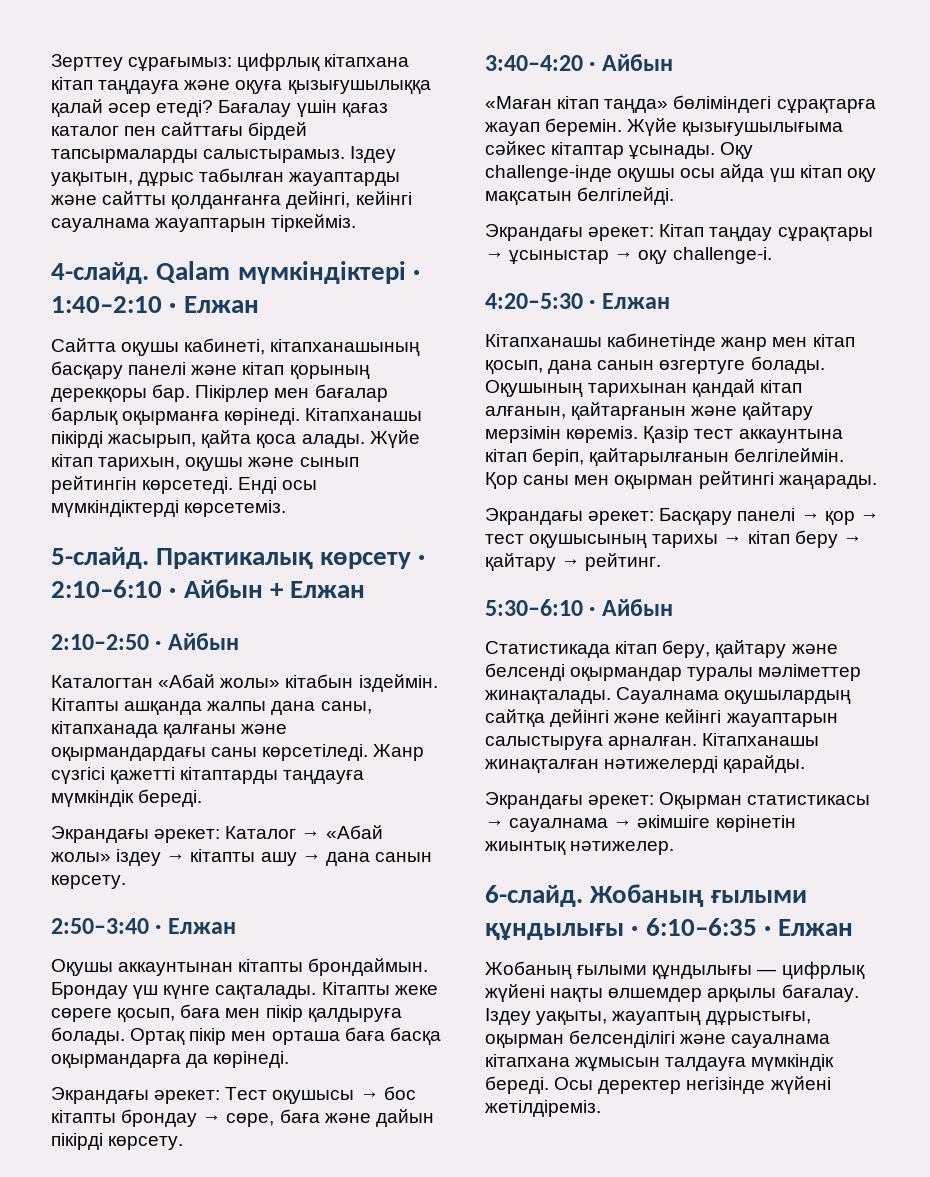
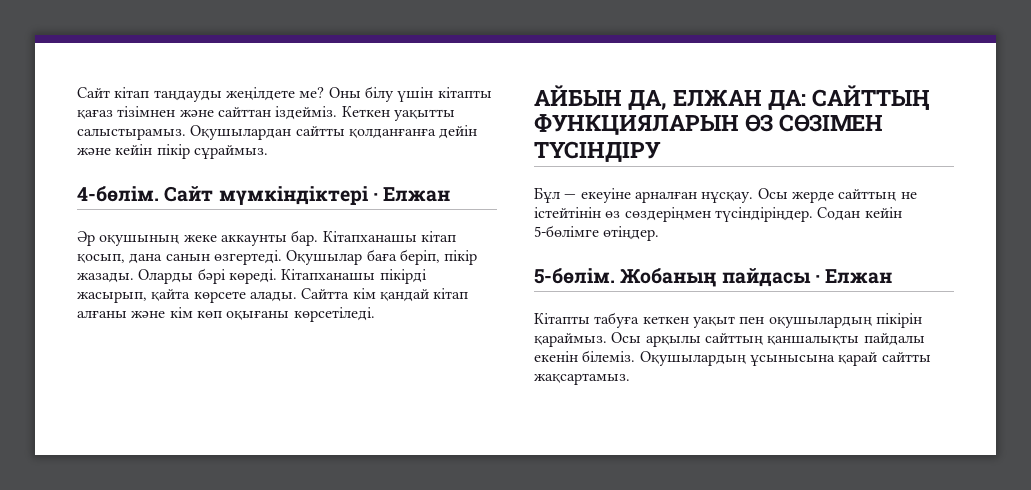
- Зерттеу сұрағымыз: цифрлық кітапхана кітап таңдауға және оқуға қызығушылыққа қалай әсер етеді? Бағалау үшін қағаз каталог пен сайттағы бірдей тапсырмаларды салыстырамыз. Іздеу уақытын, дұрыс табылған жауаптарды және сайтты қолданғанға дейінгі, кейінгі сауалнама жауаптарын тіркейміз.
- 4-слайд. Qalam мүмкіндіктері · 1:40–2:10 · Елжан
- Сайтта оқушы кабинеті, кітапханашының басқару панелі және кітап қорының дерекқоры бар. Пікірлер мен бағалар барлық оқырманға көрінеді. Кітапханашы пікірді жасырып, қайта қоса алады. Жүйе кітап тарихын, оқушы және сынып рейтингін көрсетеді. Енді осы мүмкіндіктерді көрсетеміз.
- 5-слайд. Практикалық көрсету · 2:10–6:10 · Айбын + Елжан
- 2:10–2:50 · Айбын
- Каталогтан «Абай жолы» кітабын іздеймін. Кітапты ашқанда жалпы дана саны, кітапханада қалғаны және оқырмандардағы саны көрсетіледі. Жанр сүзгісі қажетті кітаптарды таңдауға мүмкіндік береді.
- Экрандағы әрекет: Каталог → «Абай жолы» іздеу → кітапты ашу → дана санын көрсету.
- 2:50–3:40 · Елжан
- Оқушы аккаунтынан кітапты брондаймын. Брондау үш күнге сақталады. Кітапты жеке сөреге қосып, баға мен пікір қалдыруға болады. Ортақ пікір мен орташа баға басқа оқырмандарға да көрінеді.
- Экрандағы әрекет: Тест оқушысы → бос кітапты брондау → сөре, баға және дайын пікірді көрсету.
- 3:40–4:20 · Айбын
- «Маған кітап таңда» бөліміндегі сұрақтарға жауап беремін. Жүйе қызығушылығыма сәйкес кітаптар ұсынады. Оқу challenge-інде оқушы осы айда үш кітап оқу мақсатын белгілейді.
- Экрандағы әрекет: Кітап таңдау сұрақтары → ұсыныстар → оқу challenge-і.
- 4:20–5:30 · Елжан
- Кітапханашы кабинетінде жанр мен кітап қосып, дана санын өзгертуге болады. Оқушының тарихынан қандай кітап алғанын, қайтарғанын және қайтару мерзімін көреміз. Қазір тест аккаунтына кітап беріп, қайтарылғанын белгілеймін. Қор саны мен оқырман рейтингі жаңарады.
- Экрандағы әрекет: Басқару панелі → қор → тест оқушысының тарихы → кітап беру → қайтару → рейтинг.
- 5:30–6:10 · Айбын
- Статистикада кітап беру, қайтару және белсенді оқырмандар туралы мәліметтер жинақталады. Сауалнама оқушылардың сайтқа дейінгі және кейінгі жауаптарын салыстыруға арналған. Кітапханашы жинақталған нәтижелерді қарайды.
- Экрандағы әрекет: Оқырман статистикасы → сауалнама → әкімшіге көрінетін жиынтық нәтижелер.
- 6-слайд. Жобаның ғылыми құндылығы · 6:10–6:35 · Елжан
- Жобаның ғылыми құндылығы — цифрлық жүйені нақты өлшемдер арқылы бағалау. Іздеу уақыты, жауаптың дұрыстығы, оқырман белсенділігі және сауалнама кітапхана жұмысын талдауға мүмкіндік береді. Осы деректер негізінде жүйені жетілдіреміз.
+ Сайт кітап таңдауды жеңілдете ме? Оны білу үшін кітапты қағаз тізімнен және сайттан іздейміз. Кеткен уақытты салыстырамыз. Оқушылардан сайтты қолданғанға дейін және кейін пікір сұраймыз.
+ 4-бөлім. Сайт мүмкіндіктері · Елжан
+ Әр оқушының жеке аккаунты бар. Кітапханашы кітап қосып, дана санын өзгертеді. Оқушылар баға беріп, пікір жазады. Оларды бәрі көреді. Кітапханашы пікірді жасырып, қайта көрсете алады. Сайтта кім қандай кітап алғаны және кім көп оқығаны көрсетіледі.
+ АЙБЫН ДА, ЕЛЖАН ДА: САЙТТЫҢ ФУНКЦИЯЛАРЫН ӨЗ СӨЗІМЕН ТҮСІНДІРУ
+ Бұл — екеуіне арналған нұсқау. Осы жерде сайттың не істейтінін өз сөздеріңмен түсіндіріңдер. Содан кейін 5-бөлімге өтіңдер.
+ 5-бөлім. Жобаның пайдасы · Елжан
+ Кітапты табуға кеткен уақыт пен оқушылардың пікірін қараймыз. Осы арқылы сайттың қаншалықты пайдалы екенін білеміз. Оқушылардың ұсынысына қарай сайтты жақсартамыз.

